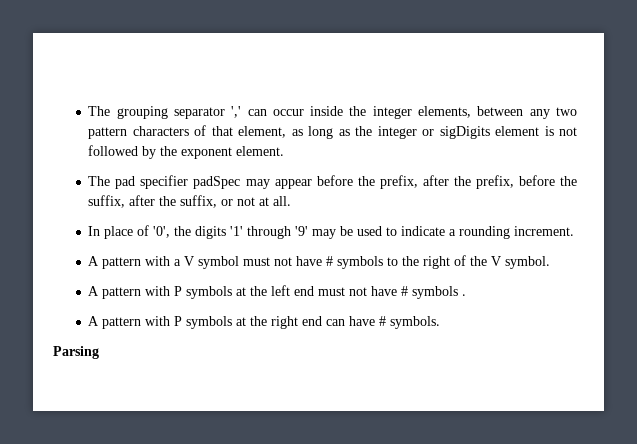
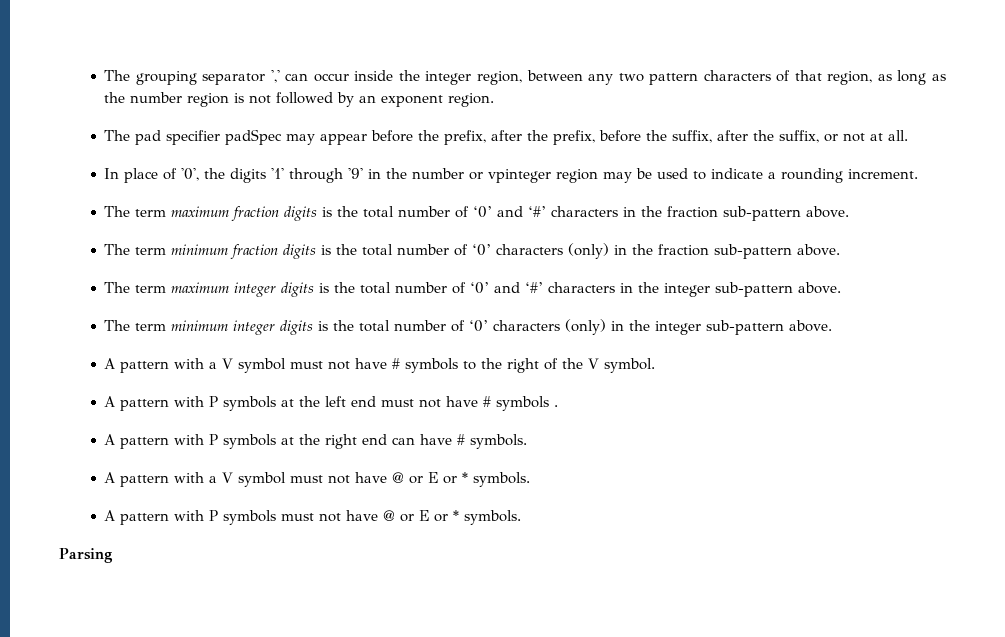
- The grouping separator ',' can occur inside the integer elements, between any two pattern characters of that element, as long as the integer or sigDigits element is not followed by the exponent element.
+ The grouping separator ',' can occur inside the integer region, between any two pattern characters of that region, as long as the number region is not followed by an exponent region.
- In place of '0', the digits '1' through '9' may be used to indicate a rounding increment.
+ In place of '0', the digits '1' through '9' in the number or vpinteger region may be used to indicate a rounding increment.
+ The term maximum fraction digits is the total number of ‘0’ and ‘#’ characters in the fraction sub-pattern above.
+ The term minimum fraction digits is the total number of ‘0’ characters (only) in the fraction sub-pattern above.
+ The term maximum integer digits is the total number of ‘0’ and ‘#’ characters in the integer sub-pattern above.
+ The term minimum integer digits is the total number of ‘0’ characters (only) in the integer sub-pattern above.
+ A pattern with a V symbol must not have @ or E or * symbols.
+ A pattern with P symbols must not have @ or E or * symbols.

